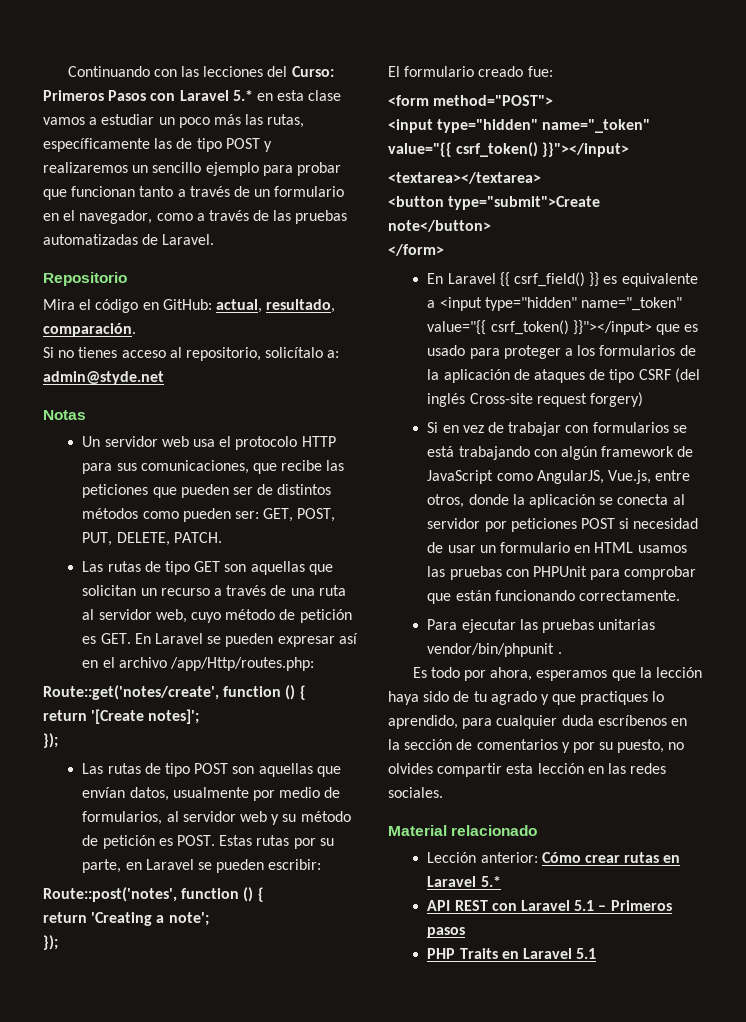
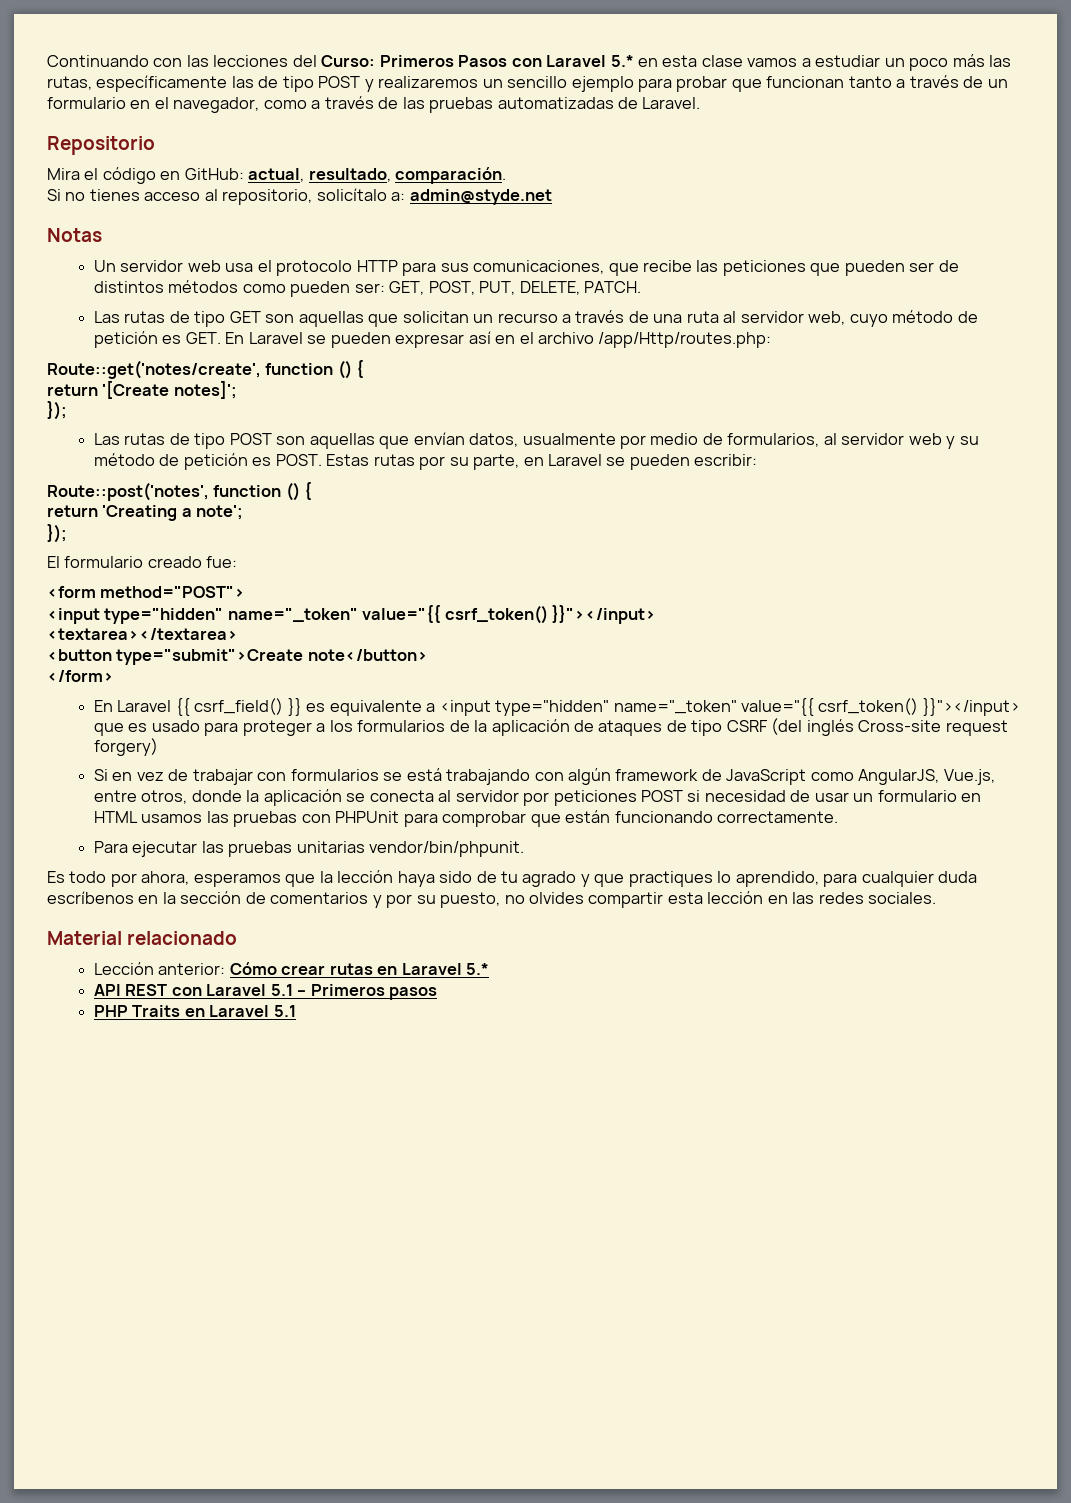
- Para ejecutar las pruebas unitarias vendor/bin/phpunit .
+ Para ejecutar las pruebas unitarias vendor/bin/phpunit.

